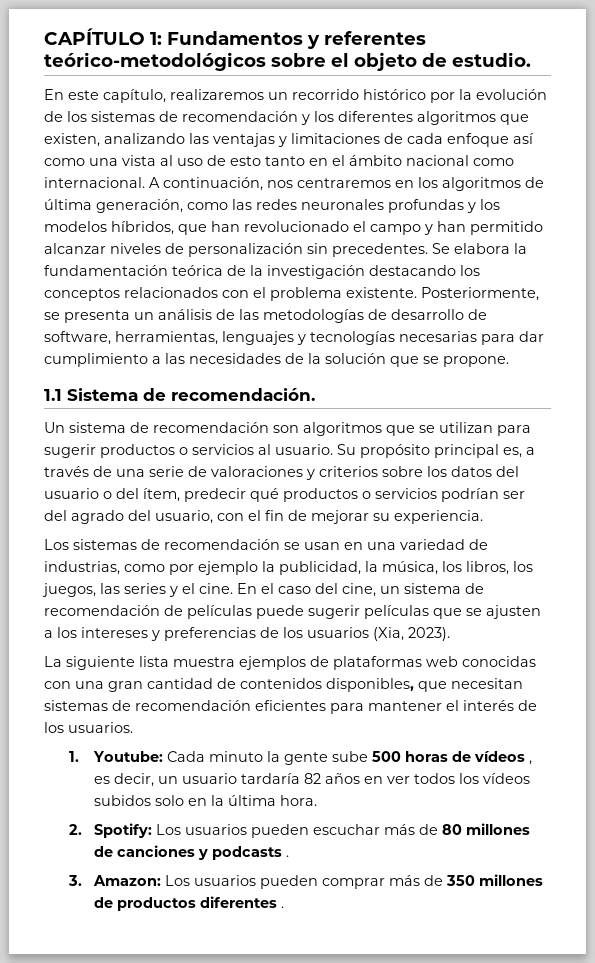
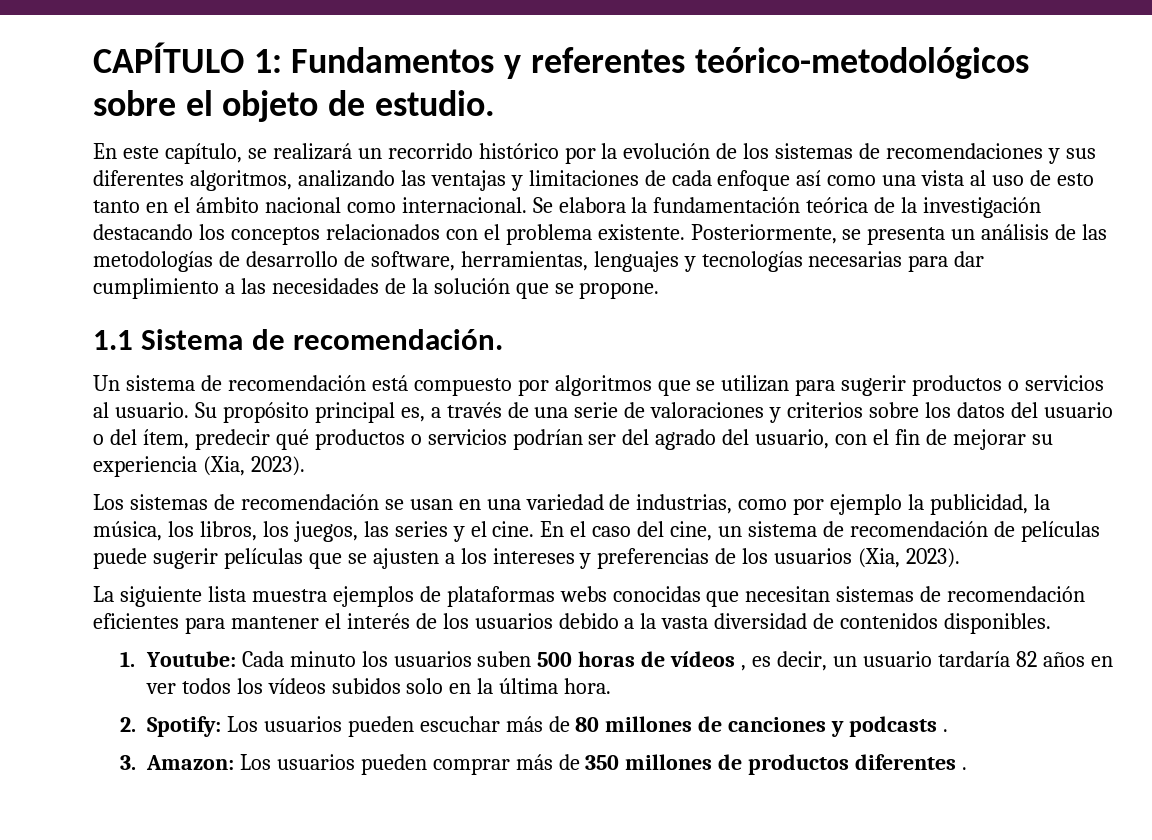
- En este capítulo, realizaremos un recorrido histórico por la evolución de los sistemas de recomendación y los diferentes algoritmos que existen, analizando las ventajas y limitaciones de cada enfoque así como una vista al uso de esto tanto en el ámbito nacional como internacional.
+ En este capítulo, se realizará un recorrido histórico por la evolución de los sistemas de recomendaciones y sus diferentes algoritmos, analizando las ventajas y limitaciones de cada enfoque así como una vista al uso de esto tanto en el ámbito nacional como internacional.
- A continuación, nos centraremos en los algoritmos de última generación, como las redes neuronales profundas y los modelos híbridos, que han revolucionado el campo y han permitido alcanzar niveles de personalización sin precedentes.
- Un sistema de recomendación son algoritmos que se utilizan para sugerir productos o servicios al usuario.
+ Un sistema de recomendación está compuesto por algoritmos que se utilizan para sugerir productos o servicios al usuario.
- Su propósito principal es, a través de una serie de valoraciones y criterios sobre los datos del usuario o del ítem, predecir qué productos o servicios podrían ser del agrado del usuario, con el fin de mejorar su experiencia.
+ Su propósito principal es, a través de una serie de valoraciones y criterios sobre los datos del usuario o del ítem, predecir qué productos o servicios podrían ser del agrado del usuario, con el fin de mejorar su experiencia (Xia, 2023).
- La siguiente lista muestra ejemplos de plataformas web conocidas con una gran cantidad de contenidos disponibles, que necesitan sistemas de recomendación eficientes para mantener el interés de los usuarios.
+ La siguiente lista muestra ejemplos de plataformas webs conocidas que necesitan sistemas de recomendación eficientes para mantener el interés de los usuarios debido a la vasta diversidad de contenidos disponibles.
- 1. Youtube: Cada minuto la gente sube 500 horas de vídeos , es decir, un usuario tardaría 82 años en ver todos los vídeos subidos solo en la última hora.
+ 1. Youtube: Cada minuto los usuarios suben 500 horas de vídeos , es decir, un usuario tardaría 82 años en ver todos los vídeos subidos solo en la última hora.

